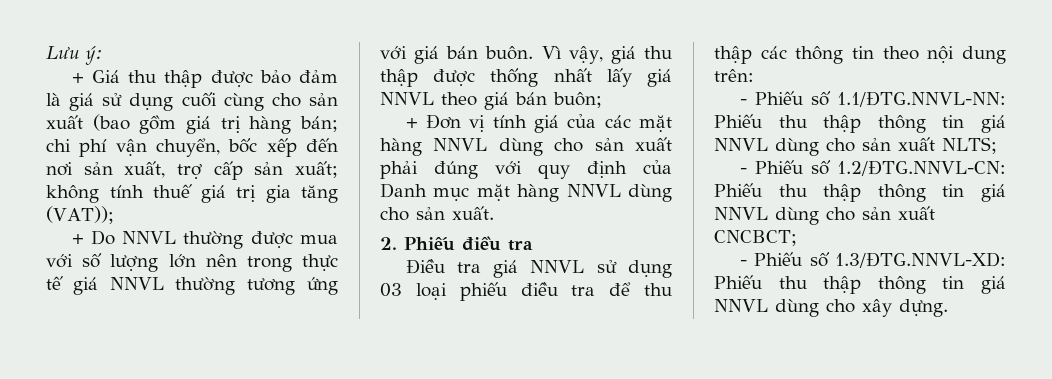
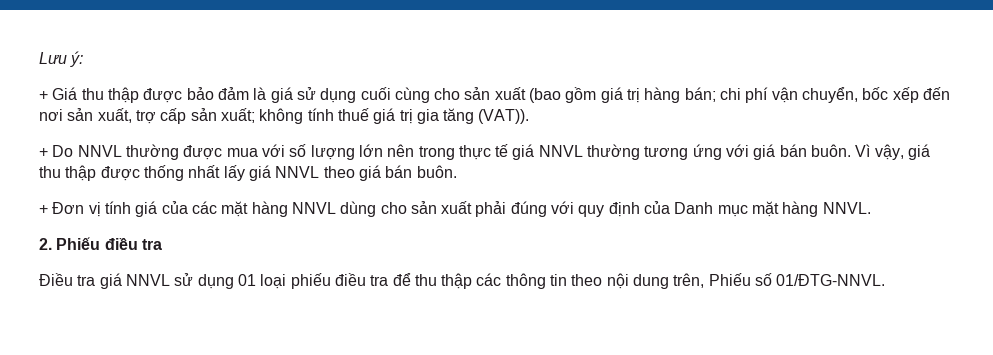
- + Giá thu thập được bảo đảm là giá sử dụng cuối cùng cho sản xuất (bao gồm giá trị hàng bán; chi phí vận chuyển, bốc xếp đến nơi sản xuất, trợ cấp sản xuất; không tính thuế giá trị gia tăng (VAT));
+ + Giá thu thập được bảo đảm là giá sử dụng cuối cùng cho sản xuất (bao gồm giá trị hàng bán; chi phí vận chuyển, bốc xếp đến nơi sản xuất, trợ cấp sản xuất; không tính thuế giá trị gia tăng (VAT)).
- Vì vậy, giá thu thập được thống nhất lấy giá NNVL theo giá bán buôn;
+ Vì vậy, giá thu thập được thống nhất lấy giá NNVL theo giá bán buôn.
- + Đơn vị tính giá của các mặt hàng NNVL dùng cho sản xuất phải đúng với quy định của Danh mục mặt hàng NNVL dùng cho sản xuất.
+ + Đơn vị tính giá của các mặt hàng NNVL dùng cho sản xuất phải đúng với quy định của Danh mục mặt hàng NNVL.
- Điều tra giá NNVL sử dụng 03 loại phiếu điều tra để thu thập các thông tin theo nội dung trên:
- - Phiếu số 1.1/ĐTG.NNVL-NN: Phiếu thu thập thông tin giá NNVL dùng cho sản xuất NLTS;
- - Phiếu số 1.2/ĐTG.NNVL-CN: Phiếu thu thập thông tin giá NNVL dùng cho sản xuất CNCBCT;
- - Phiếu số 1.3/ĐTG.NNVL-XD: Phiếu thu thập thông tin giá NNVL dùng cho xây dựng.
+ Điều tra giá NNVL sử dụng 01 loại phiếu điều tra để thu thập các thông tin theo nội dung trên, Phiếu số 01/ĐTG-NNVL.

